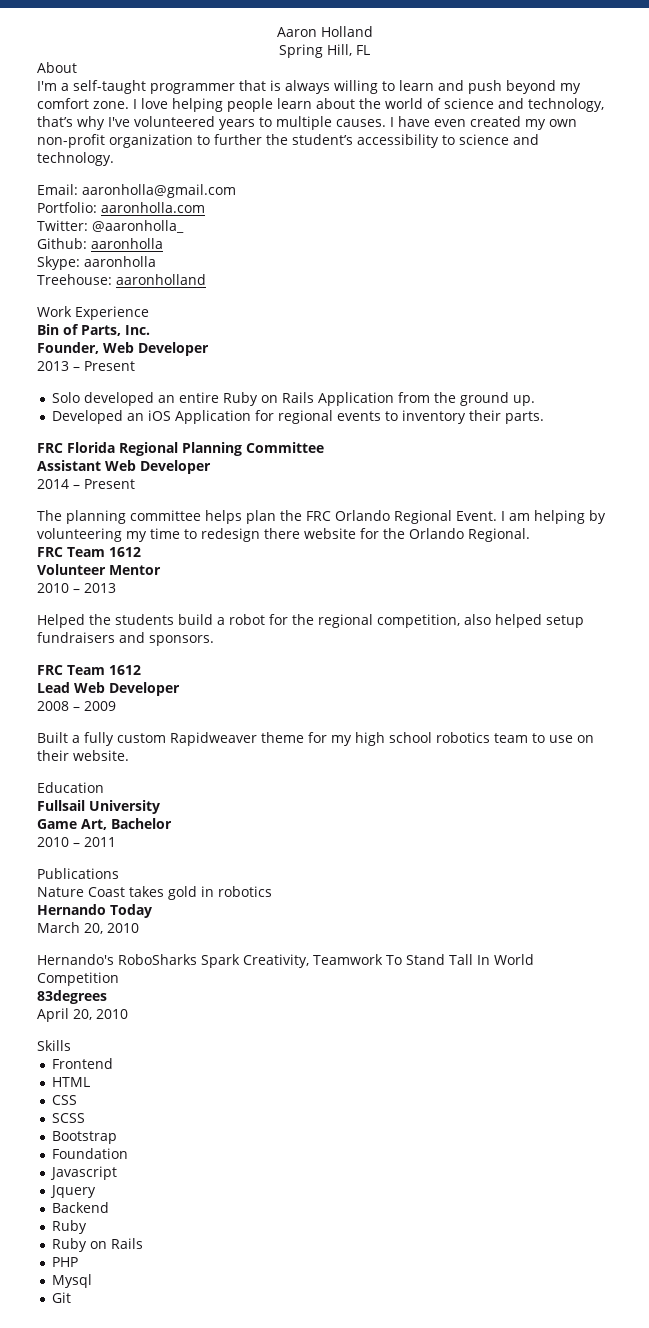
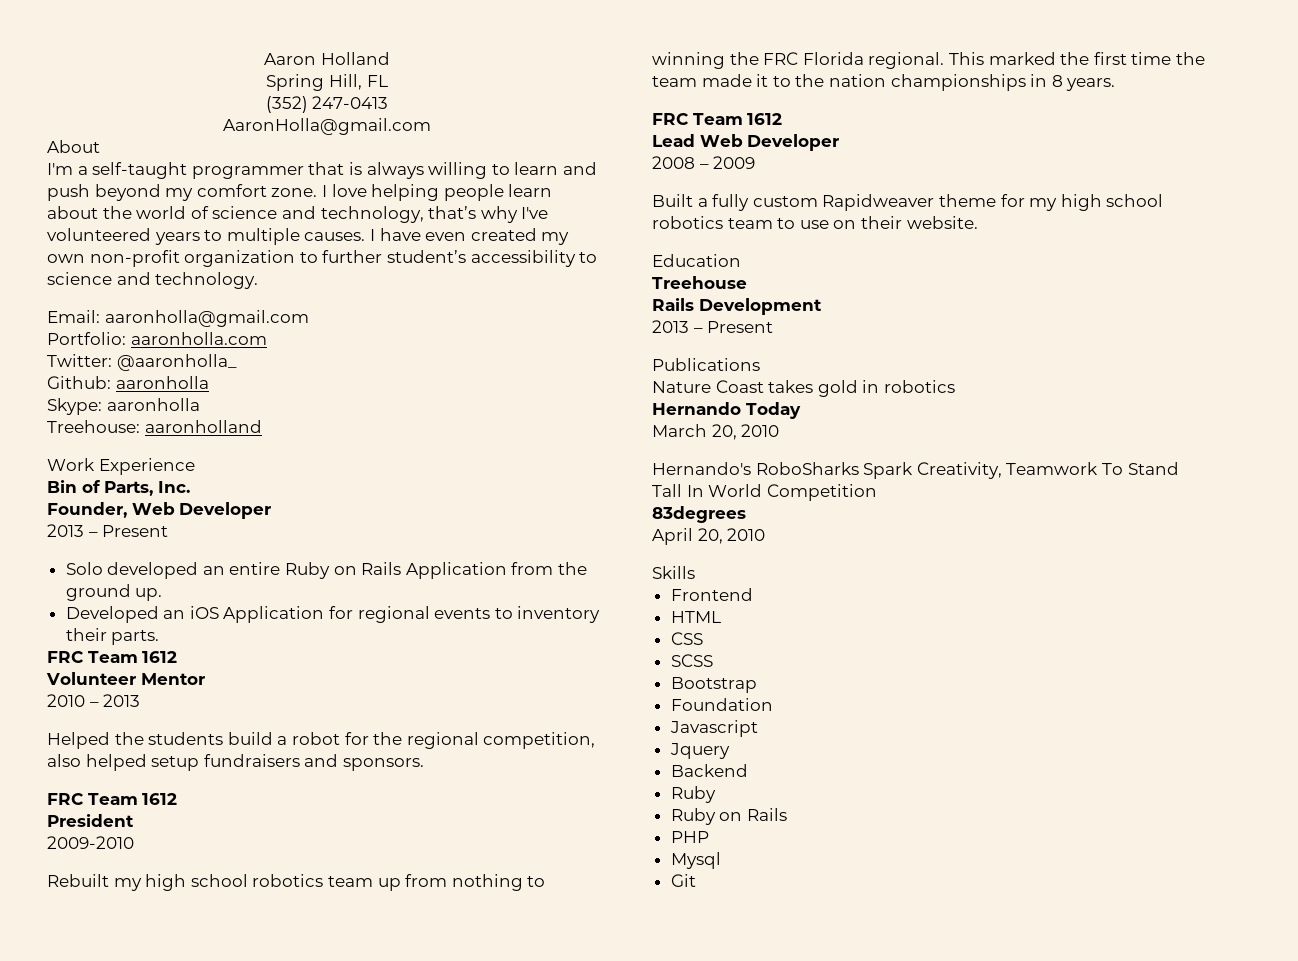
+ (352) 247-0413
+ AaronHolla@gmail.com
- I have even created my own non-profit organization to further the student’s accessibility to science and technology.
+ I have even created my own non-profit organization to further student’s accessibility to science and technology.
- FRC Florida Regional Planning Committee
- Assistant Web Developer
- 2014 – Present
- The planning committee helps plan the FRC Orlando Regional Event. I am helping by volunteering my time to redesign there website for the Orlando Regional.
+ President
+ 2009-2010
+ Rebuilt my high school robotics team up from nothing to winning the FRC Florida regional. This marked the first time the team made it to the nation championships in 8 years.
+ FRC Team 1612
- Fullsail University
- Game Art, Bachelor
- 2010 – 2011
+ Treehouse
+ Rails Development
+ 2013 – Present

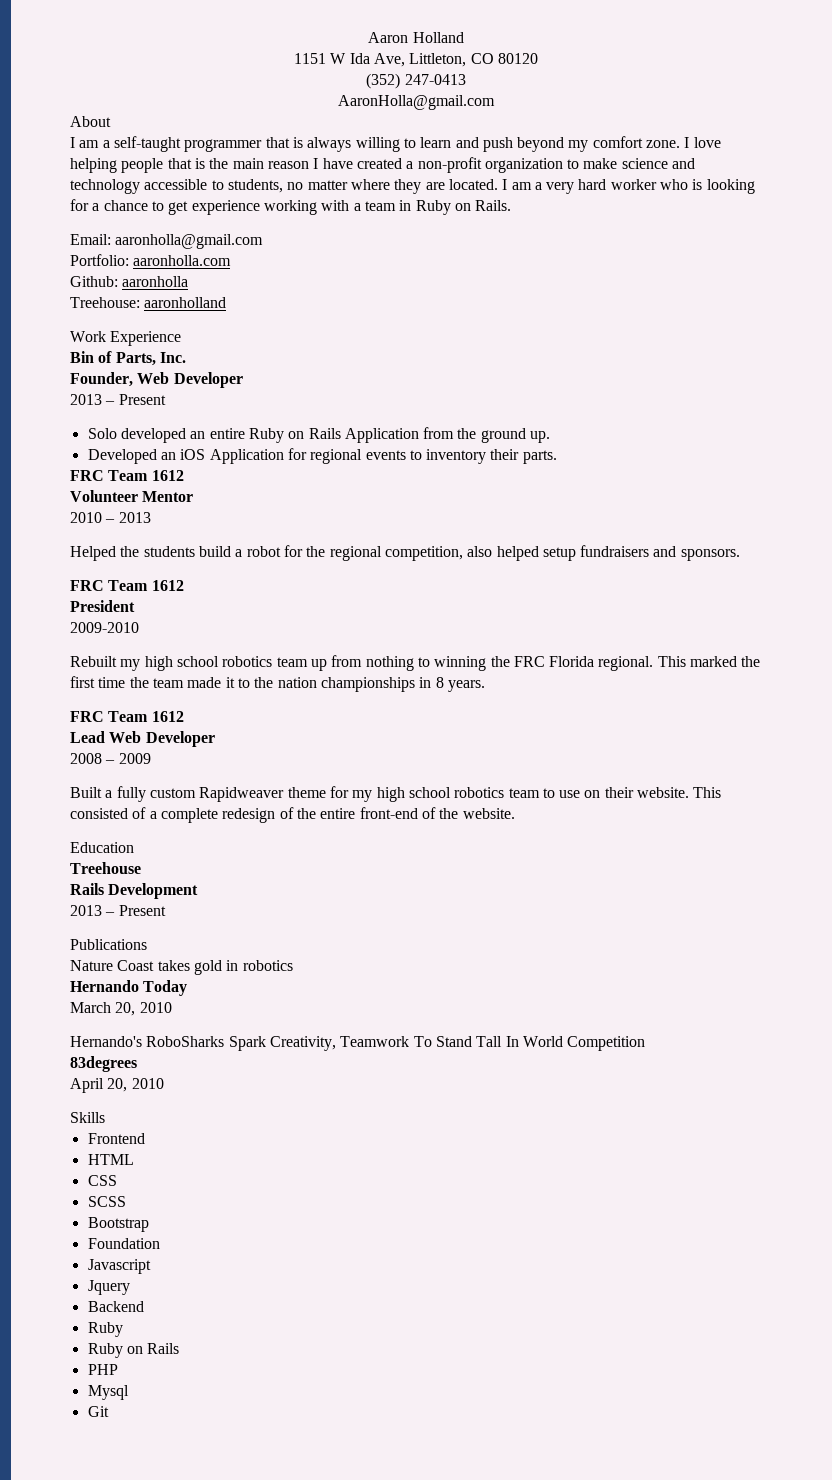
- Spring Hill, FL
+ 1151 W Ida Ave, Littleton, CO 80120
- I'm a self-taught programmer that is always willing to learn and push beyond my comfort zone.
+ I am a self-taught programmer that is always willing to learn and push beyond my comfort zone.
- I love helping people learn about the world of science and technology, that’s why I've volunteered years to multiple causes. I have even created my own non-profit organization to further student’s accessibility to science and technology.
+ I love helping people that is the main reason I have created a non-profit organization to make science and technology accessible to students, no matter where they are located. I am a very hard worker who is looking for a chance to get experience working with a team in Ruby on Rails.
- Twitter: @aaronholla_
- Skype: aaronholla
+ This consisted of a complete redesign of the entire front-end of the website.

